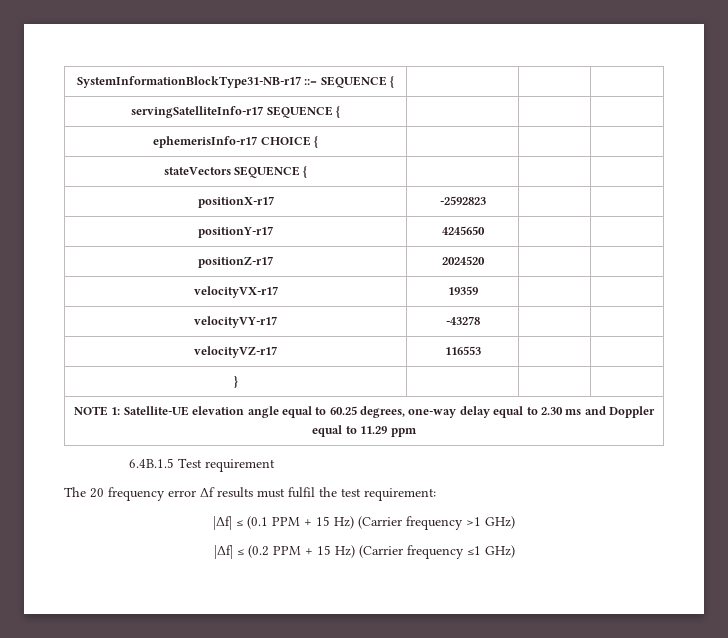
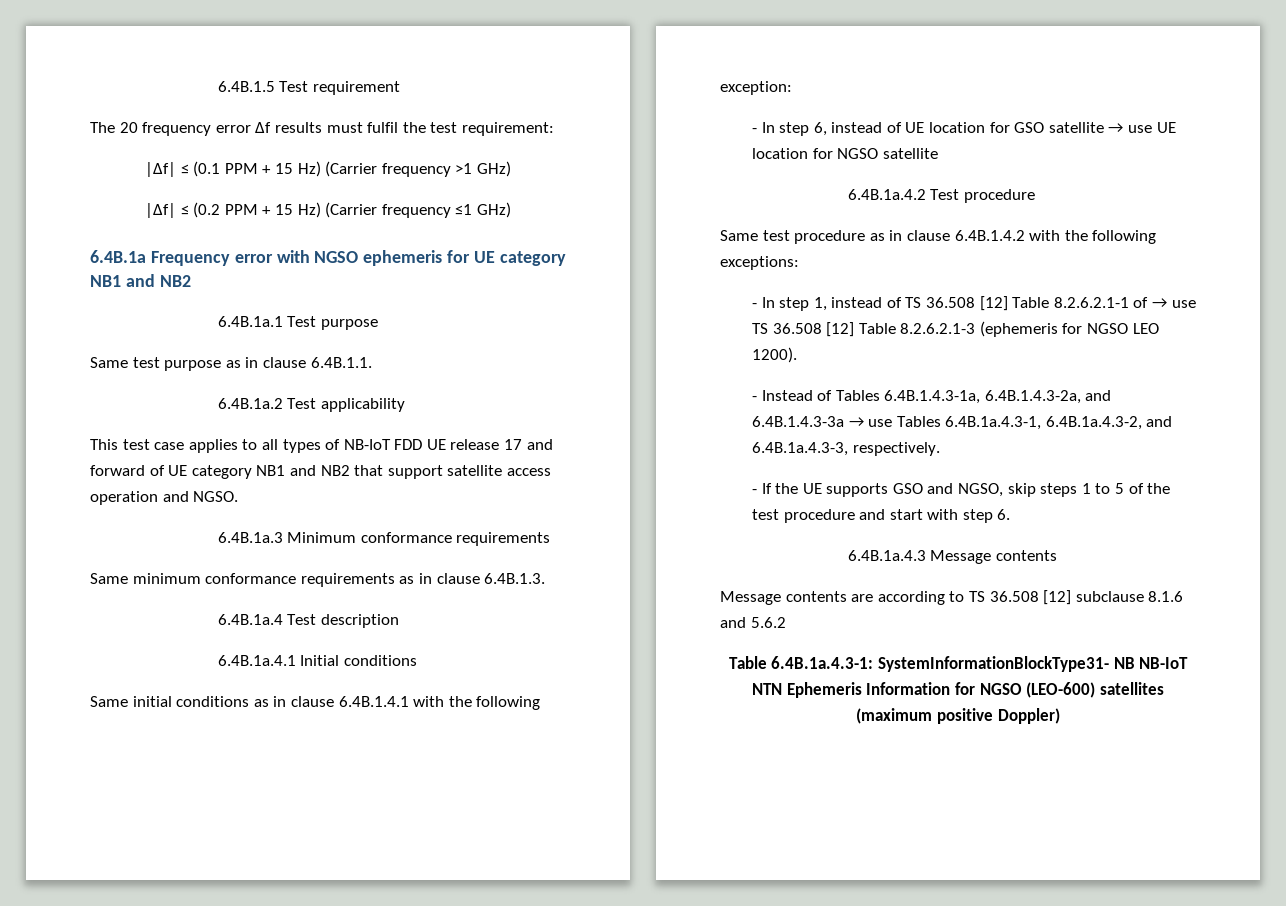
- SystemInformationBlockType31-NB-r17 ::= SEQUENCE { | | |
- servingSatelliteInfo-r17 SEQUENCE { | | |
- ephemerisInfo-r17 CHOICE { | | |
- stateVectors SEQUENCE { | | |
- positionX-r17 | -2592823 | |
- positionY-r17 | 4245650 | |
- positionZ-r17 | 2024520 | |
- velocityVX-r17 | 19359 | |
- velocityVY-r17 | -43278 | |
- velocityVZ-r17 | 116553 | |
- } | | |
- NOTE 1: Satellite-UE elevation angle equal to 60.25 degrees, one-way delay equal to 2.30 ms and Doppler equal to 11.29 ppm
+ 6.4B.1a Frequency error with NGSO ephemeris for UE category NB1 and NB2
+ 6.4B.1a.1 Test purpose
+ Same test purpose as in clause 6.4B.1.1.
+ 6.4B.1a.2 Test applicability
+ This test case applies to all types of NB-IoT FDD UE release 17 and forward of UE category NB1 and NB2 that support satellite access operation and NGSO.
+ 6.4B.1a.3 Minimum conformance requirements
+ Same minimum conformance requirements as in clause 6.4B.1.3.
+ 6.4B.1a.4 Test description
+ 6.4B.1a.4.1 Initial conditions
+ Same initial conditions as in clause 6.4B.1.4.1 with the following exception:
+ - In step 6, instead of UE location for GSO satellite → use UE location for NGSO satellite
+ 6.4B.1a.4.2 Test procedure
+ Same test procedure as in clause 6.4B.1.4.2 with the following exceptions:
+ - In step 1, instead of TS 36.508 [12] Table 8.2.6.2.1-1 of → use TS 36.508 [12] Table 8.2.6.2.1-3 (ephemeris for NGSO LEO 1200).
+ - Instead of Tables 6.4B.1.4.3-1a, 6.4B.1.4.3-2a, and 6.4B.1.4.3-3a → use Tables 6.4B.1a.4.3-1, 6.4B.1a.4.3-2, and 6.4B.1a.4.3-3, respectively.
+ - If the UE supports GSO and NGSO, skip steps 1 to 5 of the test procedure and start with step 6.
+ 6.4B.1a.4.3 Message contents
+ Message contents are according to TS 36.508 [12] subclause 8.1.6 and 5.6.2
+ Table 6.4B.1a.4.3-1: SystemInformationBlockType31- NB NB-IoT NTN Ephemeris Information for NGSO (LEO-600) satellites (maximum positive Doppler)

